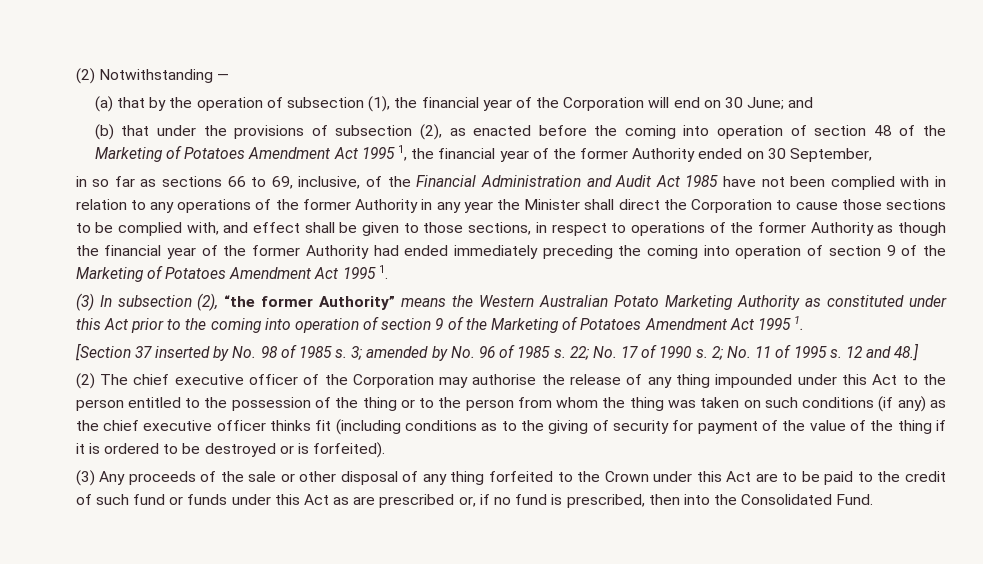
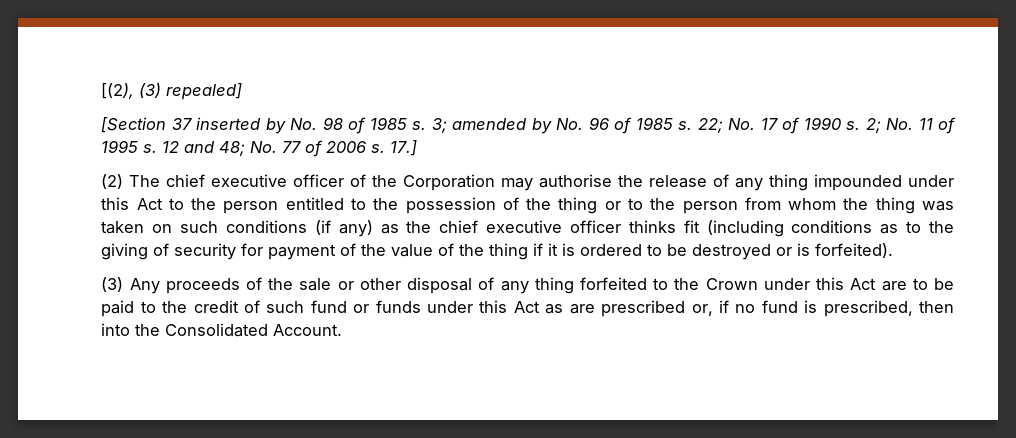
- (2) Notwithstanding —
- (a) that by the operation of subsection (1), the financial year of the Corporation will end on 30 June; and
- (b) that under the provisions of subsection (2), as enacted before the coming into operation of section 48 of the Marketing of Potatoes Amendment Act 1995 1, the financial year of the former Authority ended on 30 September,
- in so far as sections 66 to 69, inclusive, of the Financial Administration and Audit Act 1985 have not been complied with in relation to any operations of the former Authority in any year the Minister shall direct the Corporation to cause those sections to be complied with, and effect shall be given to those sections, in respect to operations of the former Authority as though the financial year of the former Authority had ended immediately preceding the coming into operation of section 9 of the Marketing of Potatoes Amendment Act 1995 1.
- (3) In subsection (2), “the former Authority” means the Western Australian Potato Marketing Authority as constituted under this Act prior to the coming into operation of section 9 of the Marketing of Potatoes Amendment Act 1995 1.
+ [(2), (3) repealed]
- 12 and 48.]
+ 12 and 48; No. 77 of 2006 s. 17.]
- (3) Any proceeds of the sale or other disposal of any thing forfeited to the Crown under this Act are to be paid to the credit of such fund or funds under this Act as are prescribed or, if no fund is prescribed, then into the Consolidated Fund.
+ (3) Any proceeds of the sale or other disposal of any thing forfeited to the Crown under this Act are to be paid to the credit of such fund or funds under this Act as are prescribed or, if no fund is prescribed, then into the Consolidated Account.

